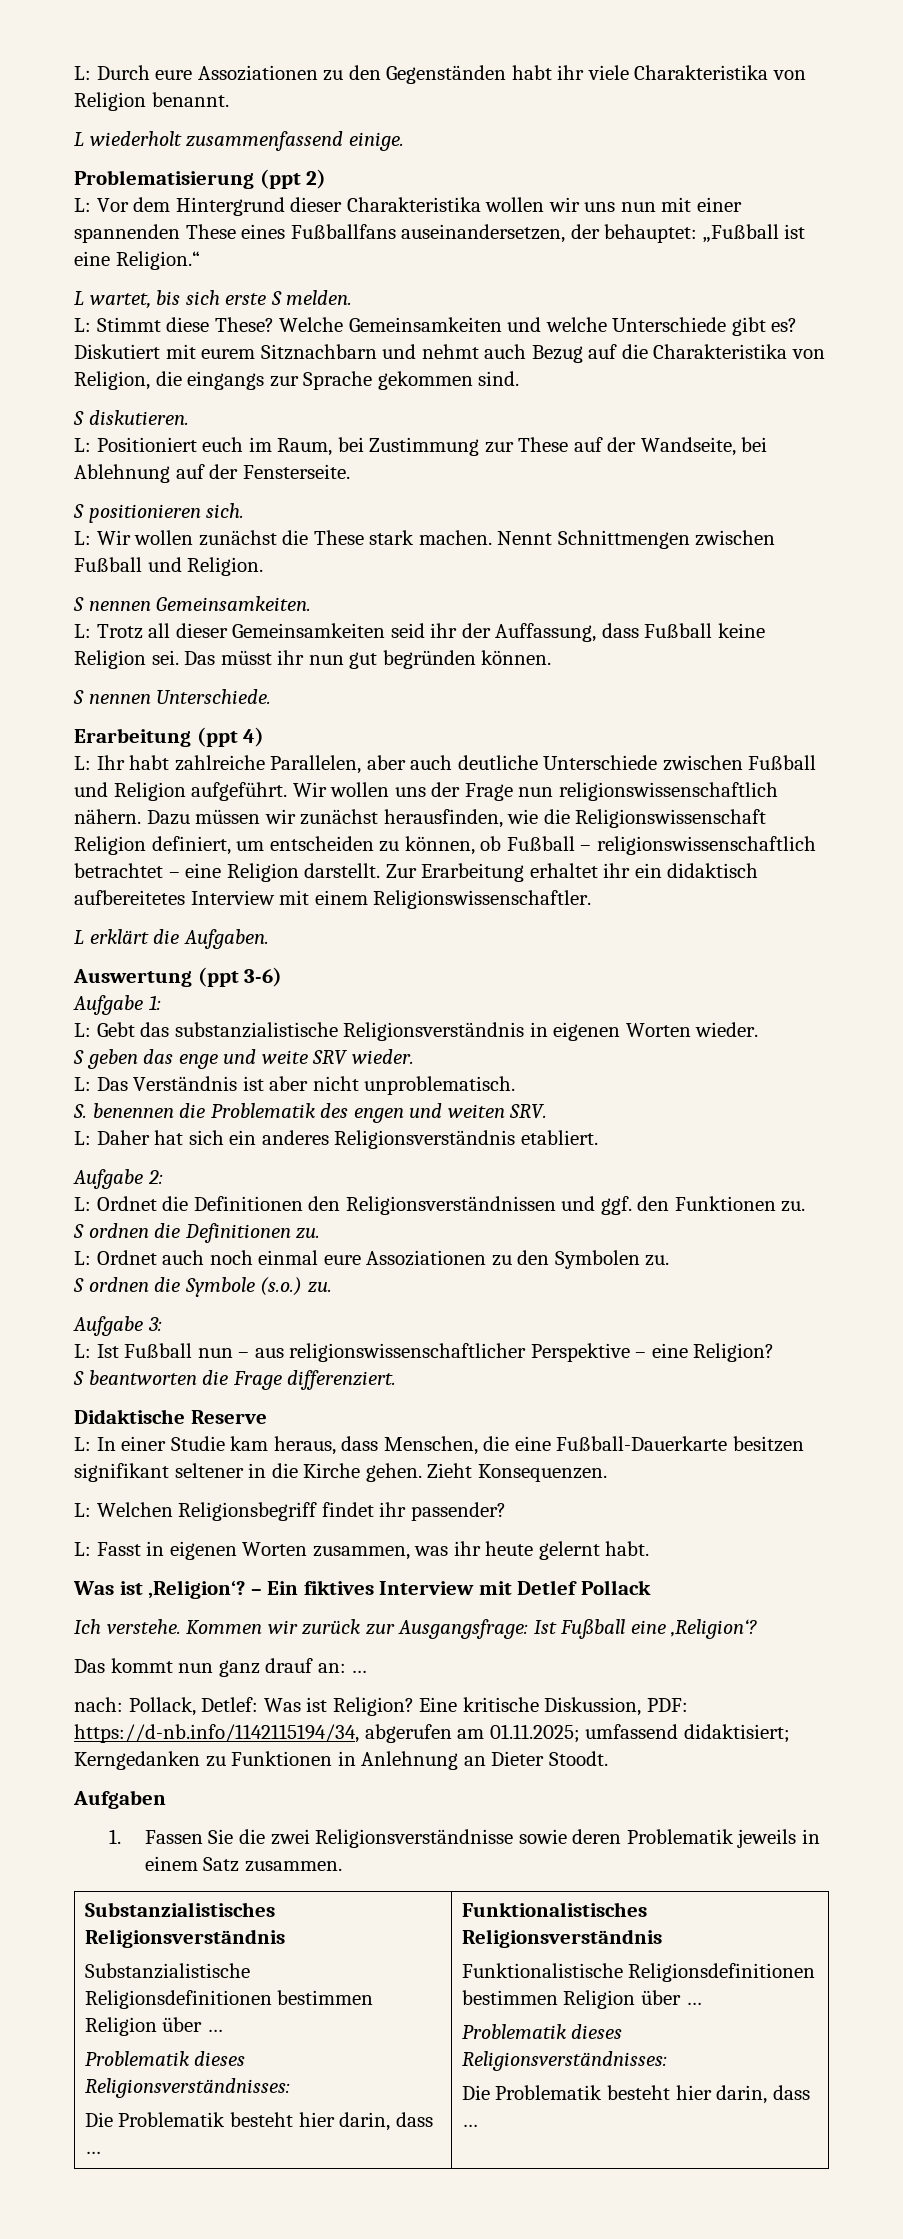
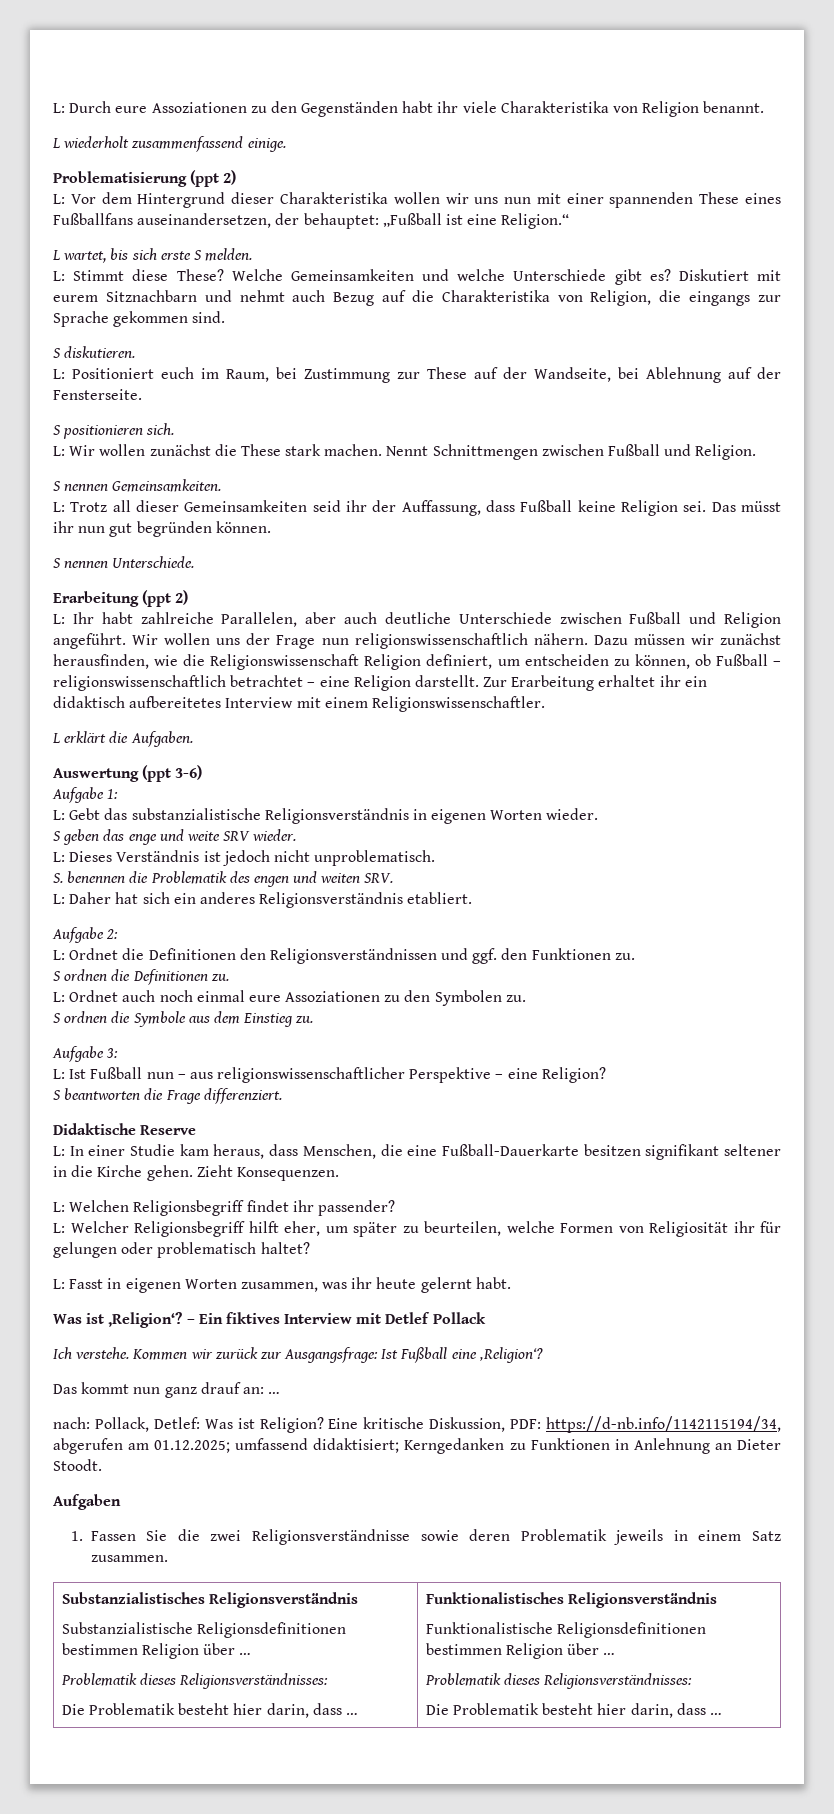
- Erarbeitung (ppt 4)
+ Erarbeitung (ppt 2)
- L: Ihr habt zahlreiche Parallelen, aber auch deutliche Unterschiede zwischen Fußball und Religion aufgeführt.
+ L: Ihr habt zahlreiche Parallelen, aber auch deutliche Unterschiede zwischen Fußball und Religion angeführt.
- L: Das Verständnis ist aber nicht unproblematisch.
+ L: Dieses Verständnis ist jedoch nicht unproblematisch.
- S ordnen die Symbole (s.o.) zu.
+ S ordnen die Symbole aus dem Einstieg zu.
+ L: Welcher Religionsbegriff hilft eher, um später zu beurteilen, welche Formen von Religiosität ihr für gelungen oder problematisch haltet?
- Eine kritische Diskussion, PDF: https://d-nb.info/1142115194/34, abgerufen am 01.11.2025; umfassend didaktisiert; Kerngedanken zu Funktionen in Anlehnung an Dieter Stoodt.
+ Eine kritische Diskussion, PDF: https://d-nb.info/1142115194/34, abgerufen am 01.12.2025; umfassend didaktisiert; Kerngedanken zu Funktionen in Anlehnung an Dieter Stoodt.

